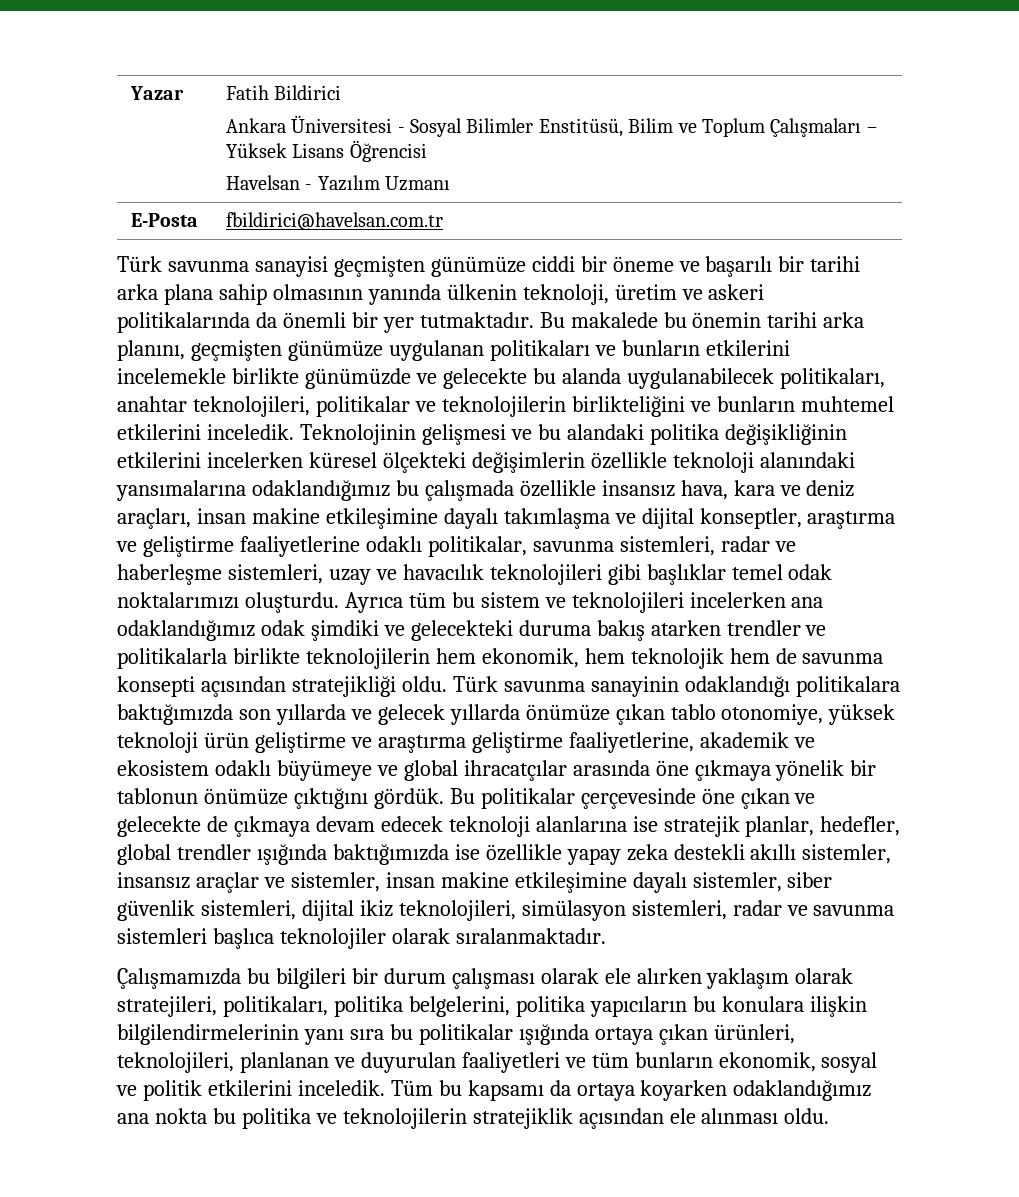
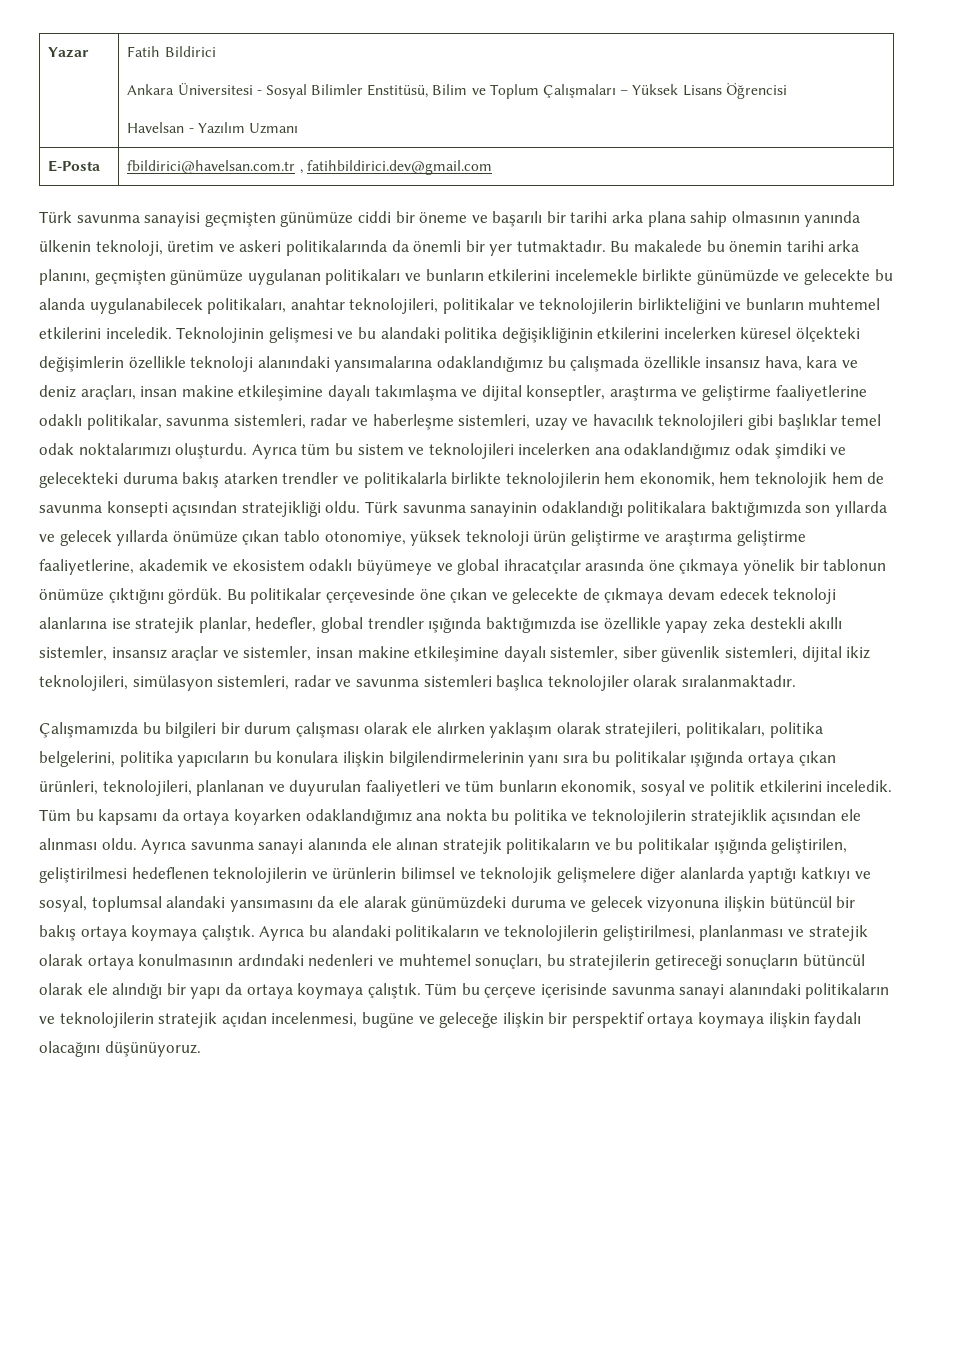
- E-Posta | fbildirici@havelsan.com.tr
+ E-Posta | fbildirici@havelsan.com.tr , fatihbildirici.dev@gmail.com
+ Ayrıca savunma sanayi alanında ele alınan stratejik politikaların ve bu politikalar ışığında geliştirilen, geliştirilmesi hedeflenen teknolojilerin ve ürünlerin bilimsel ve teknolojik gelişmelere diğer alanlarda yaptığı katkıyı ve sosyal, toplumsal alandaki yansımasını da ele alarak günümüzdeki duruma ve gelecek vizyonuna ilişkin bütüncül bir bakış ortaya koymaya çalıştık. Ayrıca bu alandaki politikaların ve teknolojilerin geliştirilmesi, planlanması ve stratejik olarak ortaya konulmasının ardındaki nedenleri ve muhtemel sonuçları, bu stratejilerin getireceği sonuçların bütüncül olarak ele alındığı bir yapı da ortaya koymaya çalıştık. Tüm bu çerçeve içerisinde savunma sanayi alanındaki politikaların ve teknolojilerin stratejik açıdan incelenmesi, bugüne ve geleceğe ilişkin bir perspektif ortaya koymaya ilişkin faydalı olacağını düşünüyoruz.

